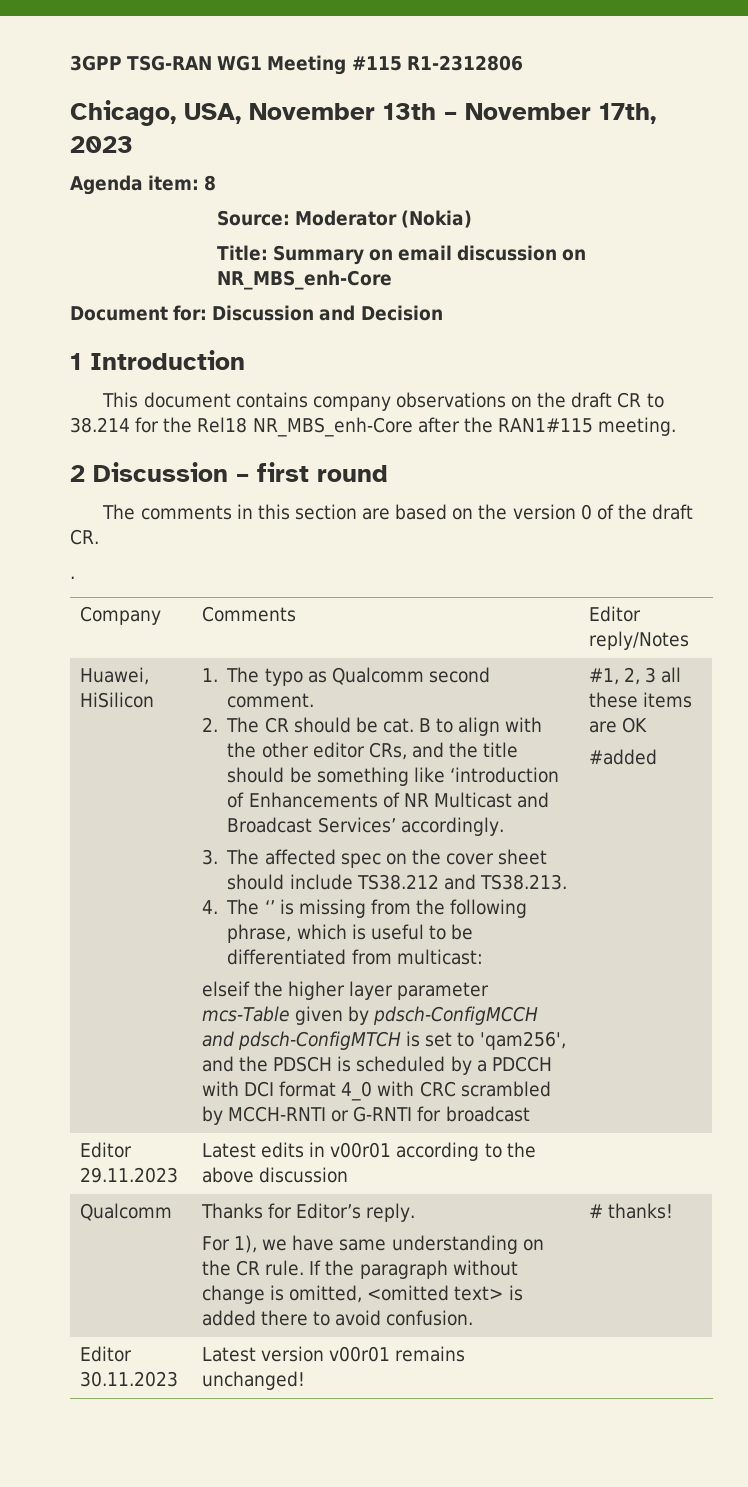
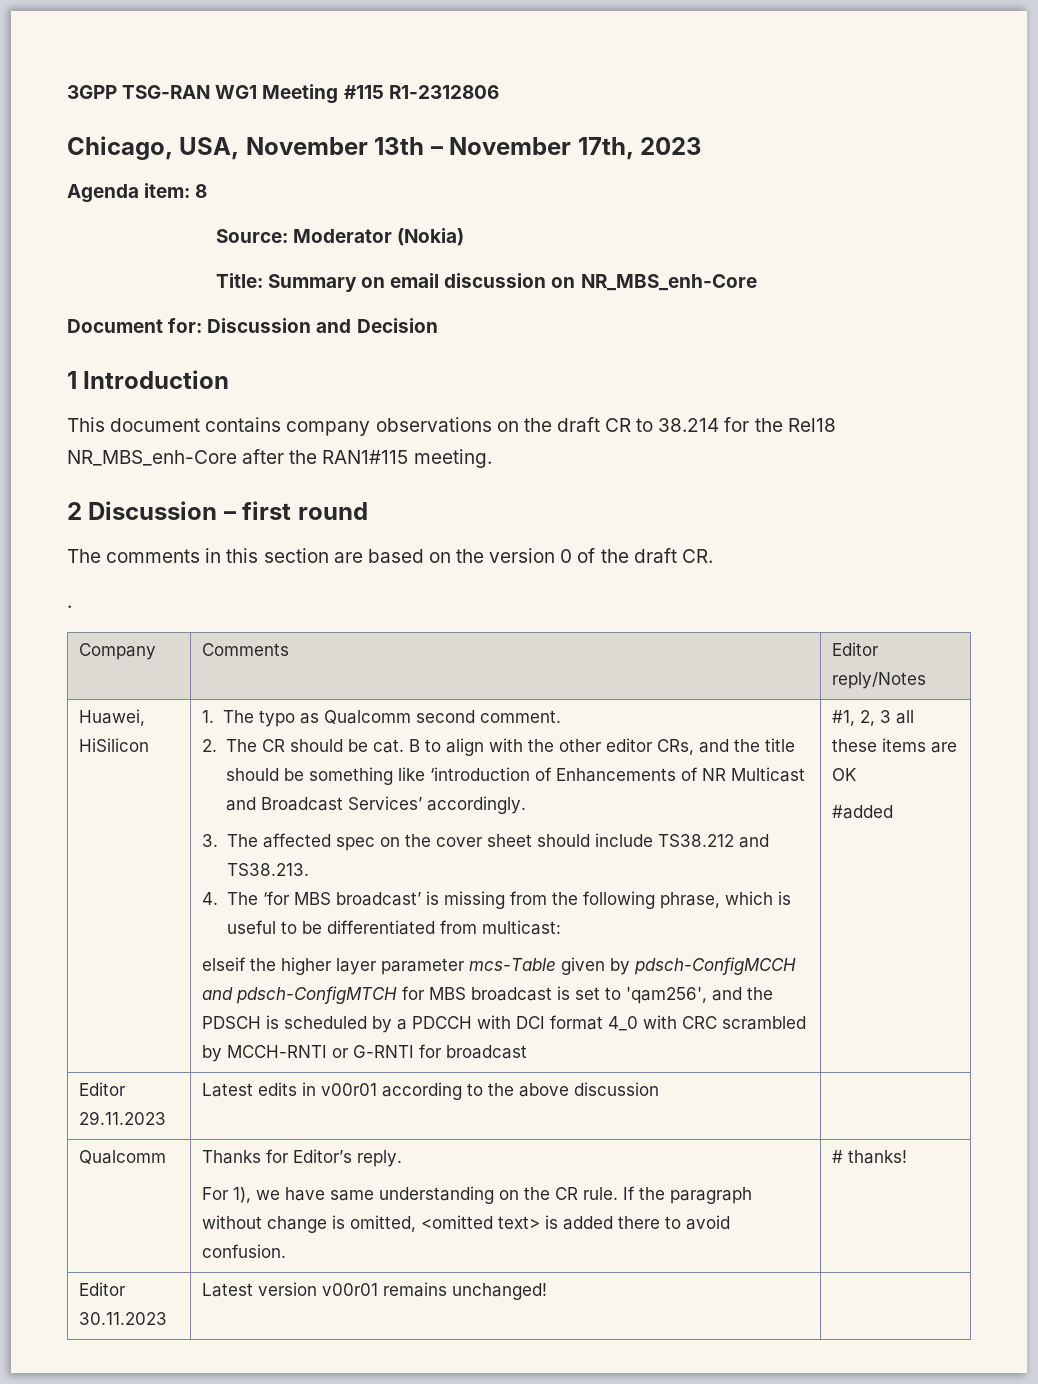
- 4. The ‘’ is missing from the following phrase, which is useful to be differentiated from multicast:
+ 4. The ‘for MBS broadcast’ is missing from the following phrase, which is useful to be differentiated from multicast:
- elseif the higher layer parameter mcs-Table given by pdsch-ConfigMCCH and pdsch-ConfigMTCH is set to 'qam256', and the PDSCH is scheduled by a PDCCH with DCI format 4_0 with CRC scrambled by MCCH-RNTI or G-RNTI for broadcast
+ elseif the higher layer parameter mcs-Table given by pdsch-ConfigMCCH and pdsch-ConfigMTCH for MBS broadcast is set to 'qam256', and the PDSCH is scheduled by a PDCCH with DCI format 4_0 with CRC scrambled by MCCH-RNTI or G-RNTI for broadcast

